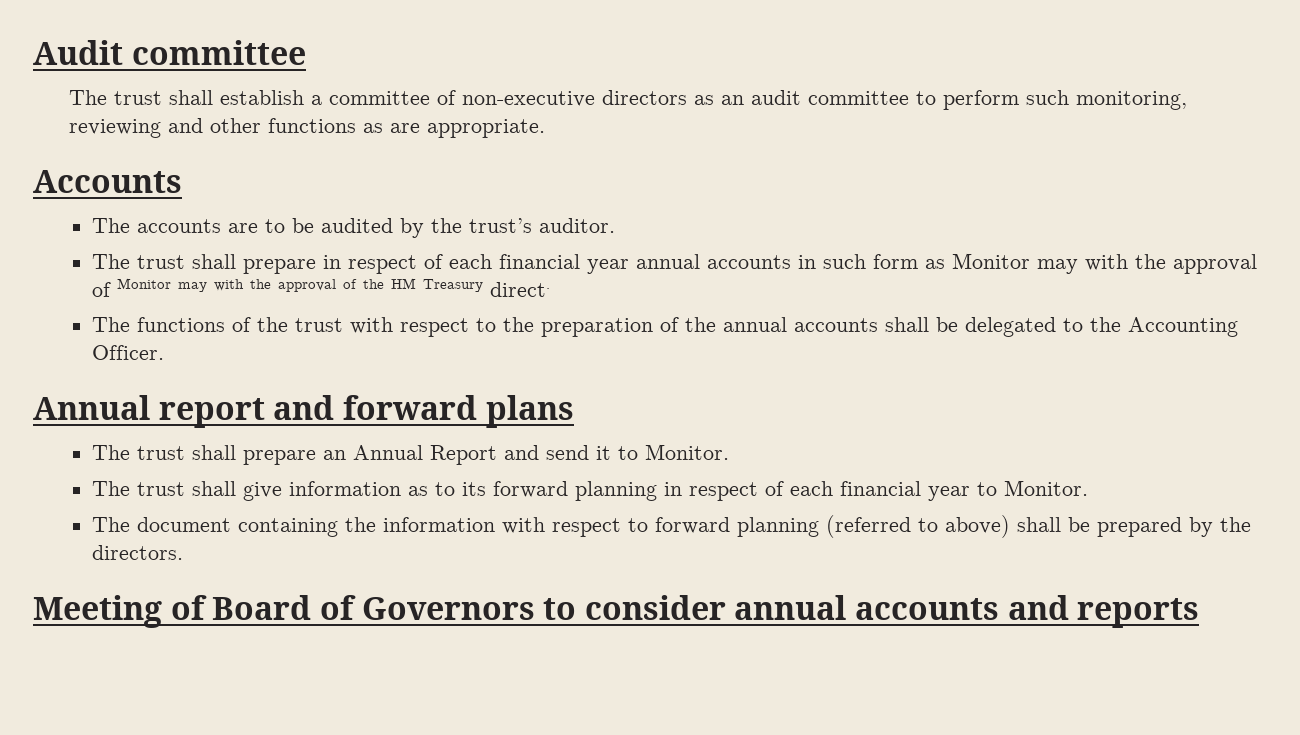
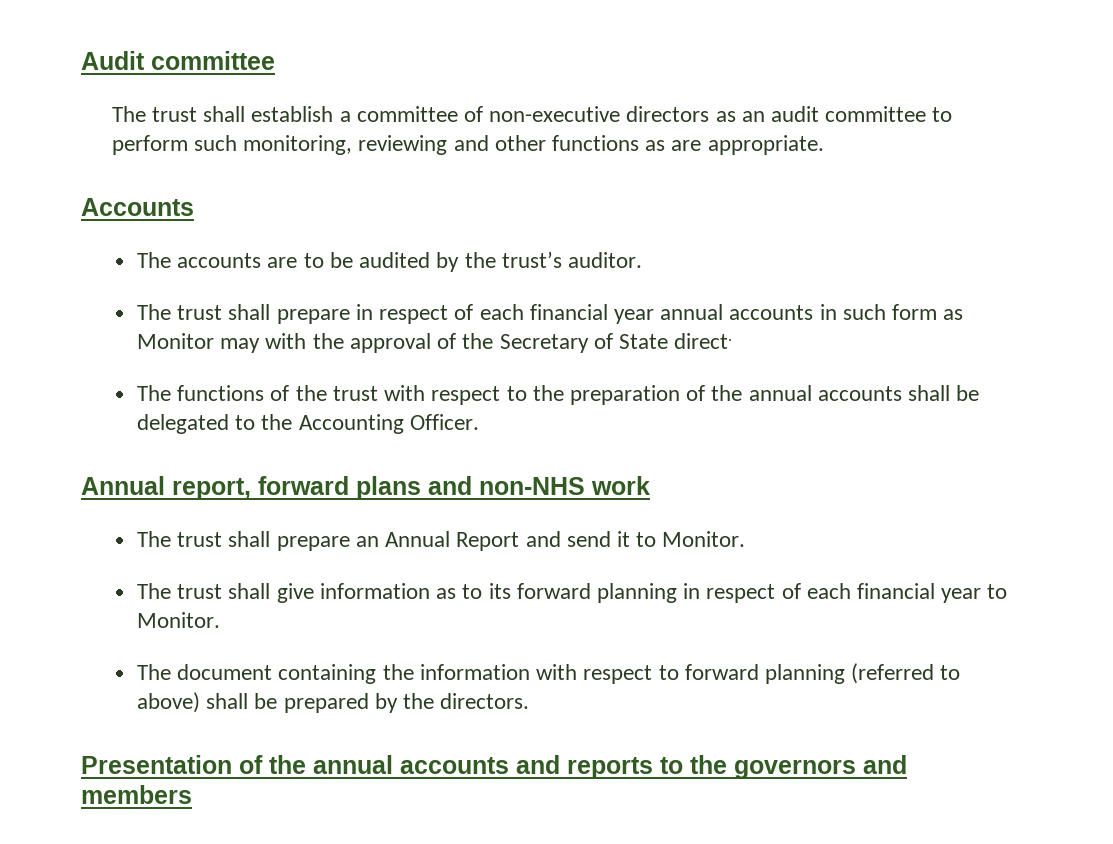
- The trust shall prepare in respect of each financial year annual accounts in such form as Monitor may with the approval of Monitor may with the approval of the HM Treasury direct.
+ The trust shall prepare in respect of each financial year annual accounts in such form as Monitor may with the approval of the Secretary of State direct.
- Annual report and forward plans
+ Annual report, forward plans and non-NHS work
- Meeting of Board of Governors to consider annual accounts and reports
+ Presentation of the annual accounts and reports to the governors and members

